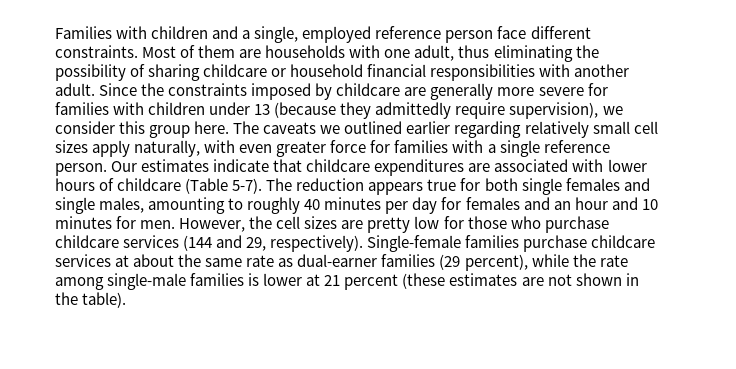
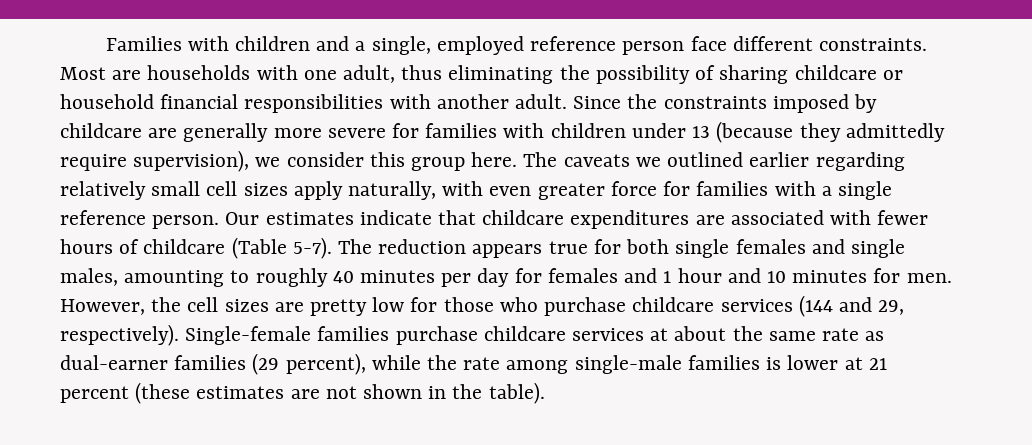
- Most of them are households with one adult, thus eliminating the possibility of sharing childcare or household financial responsibilities with another adult.
+ Most are households with one adult, thus eliminating the possibility of sharing childcare or household financial responsibilities with another adult.
- Our estimates indicate that childcare expenditures are associated with lower hours of childcare (Table 5-7).
+ Our estimates indicate that childcare expenditures are associated with fewer hours of childcare (Table 5-7).
- The reduction appears true for both single females and single males, amounting to roughly 40 minutes per day for females and an hour and 10 minutes for men.
+ The reduction appears true for both single females and single males, amounting to roughly 40 minutes per day for females and 1 hour and 10 minutes for men.

